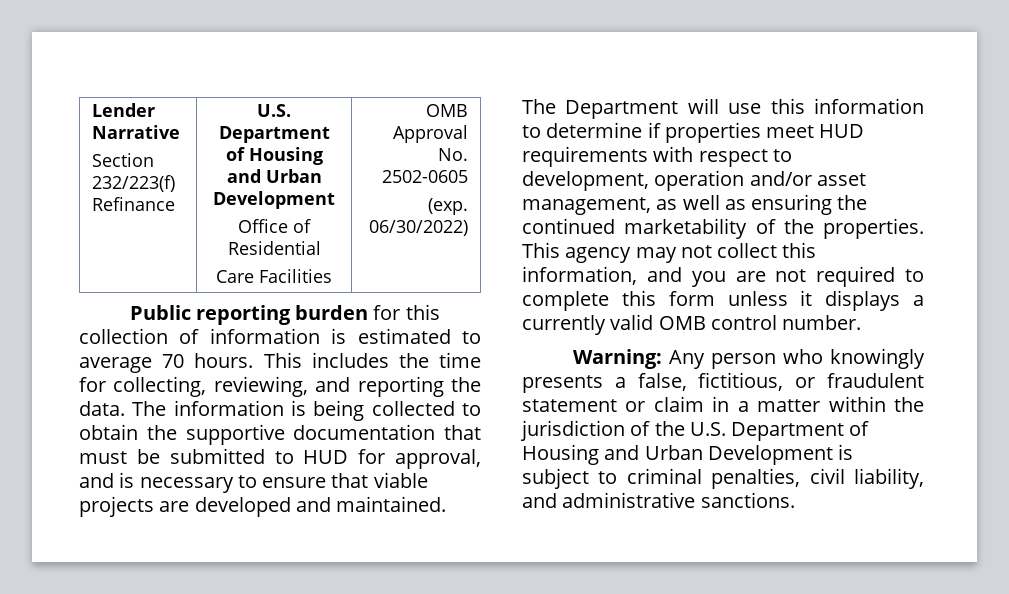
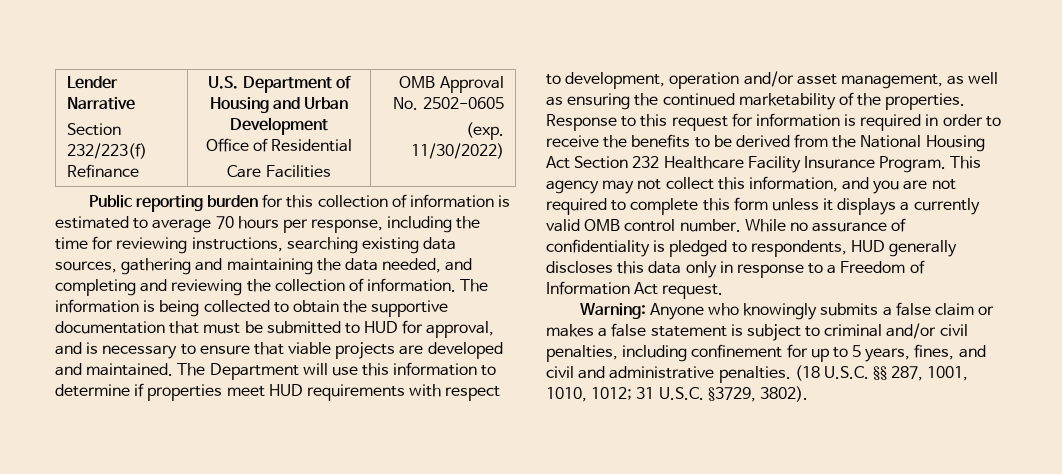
  Lender Narrative
  Section 232/223(f) Refinance | U.S. Department of Housing and Urban Development
  Office of Residential
  Care Facilities | OMB Approval No. 2502-0605
- (exp. 06/30/2022)
+ (exp. 11/30/2022)
- Public reporting burden for this collection of information is estimated to average 70 hours. This includes the time for collecting, reviewing, and reporting the data.
+ Public reporting burden for this collection of information is estimated to average 70 hours per response, including the time for reviewing instructions, searching existing data sources, gathering and maintaining the data needed, and completing and reviewing the collection of information.
+ Response to this request for information is required in order to receive the benefits to be derived from the National Housing Act Section 232 Healthcare Facility Insurance Program.
- This agency may not collect this information, and you are not required to complete this form unless it displays a currently valid OMB control number.
- Warning: Any person who knowingly presents a false, fictitious, or fraudulent statement or claim in a matter within the jurisdiction of the U.S. Department of Housing and Urban Development is subject to criminal penalties, civil liability, and administrative sanctions.
+ This agency may not collect this information, and you are not required to complete this form unless it displays a currently valid OMB control number. While no assurance of confidentiality is pledged to respondents, HUD generally discloses this data only in response to a Freedom of Information Act request.
+ Warning: Anyone who knowingly submits a false claim or makes a false statement is subject to criminal and/or civil penalties, including confinement for up to 5 years, fines, and civil and administrative penalties. (18 U.S.C. §§ 287, 1001, 1010, 1012; 31 U.S.C. §3729, 3802).

